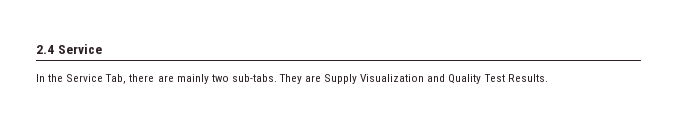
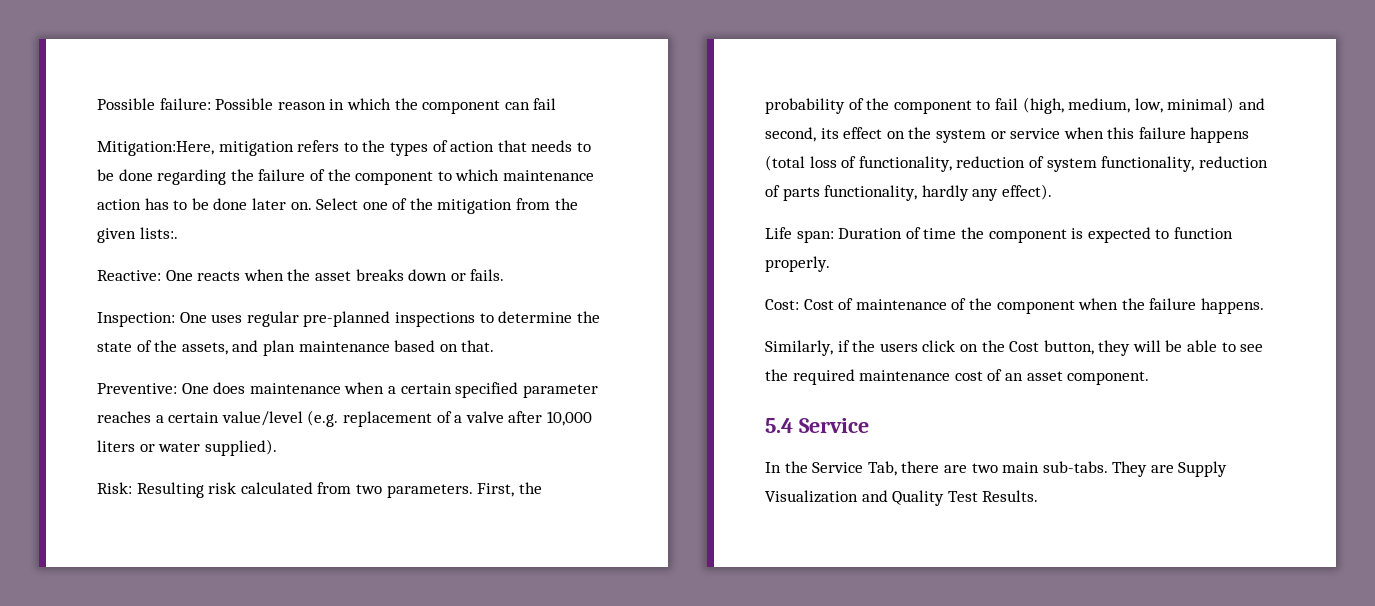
- 2.4 Service
+ Possible failure: Possible reason in which the component can fail
+ Mitigation:Here, mitigation refers to the types of action that needs to be done regarding the failure of the component to which maintenance action has to be done later on. Select one of the mitigation from the given lists:.
+ Reactive: One reacts when the asset breaks down or fails.
+ Inspection: One uses regular pre-planned inspections to determine the state of the assets, and plan maintenance based on that.
+ Preventive: One does maintenance when a certain specified parameter reaches a certain value/level (e.g. replacement of a valve after 10,000 liters or water supplied).
+ Risk: Resulting risk calculated from two parameters. First, the probability of the component to fail (high, medium, low, minimal) and second, its effect on the system or service when this failure happens (total loss of functionality, reduction of system functionality, reduction of parts functionality, hardly any effect).
+ Life span: Duration of time the component is expected to function properly.
+ Cost: Cost of maintenance of the component when the failure happens.
+ Similarly, if the users click on the Cost button, they will be able to see the required maintenance cost of an asset component.
+ 5.4 Service
- In the Service Tab, there are mainly two sub-tabs.
+ In the Service Tab, there are two main sub-tabs.

